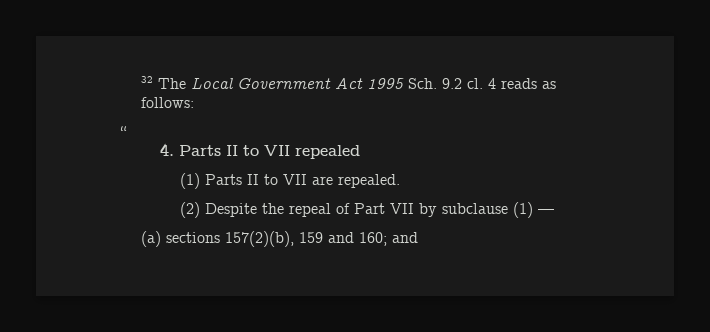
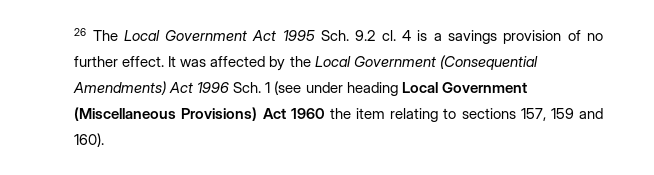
- 32 The Local Government Act 1995 Sch. 9.2 cl.
+ 26 The Local Government Act 1995 Sch. 9.2 cl.
- 4 reads as follows:
- “
- 4. Parts II to VII repealed
- (1) Parts II to VII are repealed.
- (2) Despite the repeal of Part VII by subclause (1) —
- (a) sections 157(2)(b), 159 and 160; and
+ 4 is a savings provision of no further effect. It was affected by the Local Government (Consequential Amendments) Act 1996 Sch. 1 (see under heading Local Government (Miscellaneous Provisions) Act 1960 the item relating to sections 157, 159 and 160).

